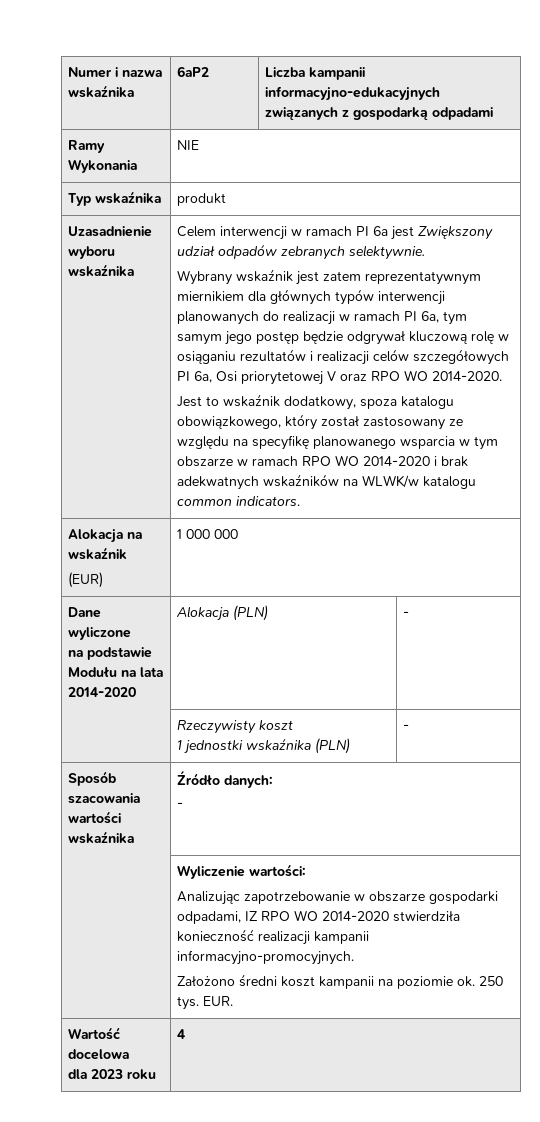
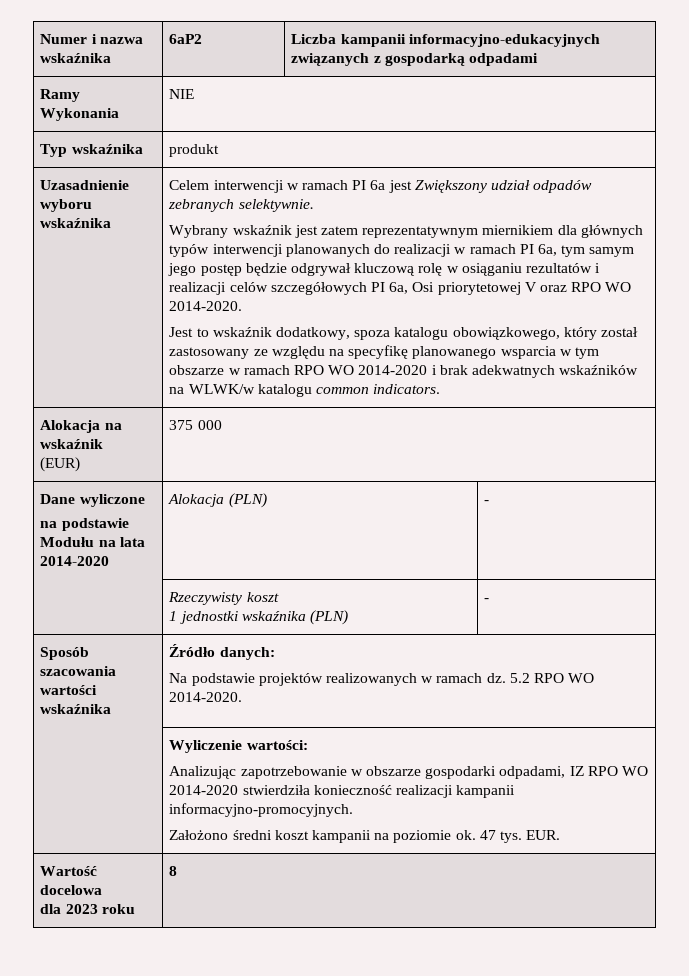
  Alokacja na wskaźnik
- (EUR) | 1 000 000
+ (EUR) | 375 000
  Sposób szacowania wartości wskaźnika | Źródło danych:
- -
+ Na podstawie projektów realizowanych w ramach dz. 5.2 RPO WO 2014-2020.
  | Wyliczenie wartości:
  Analizując zapotrzebowanie w obszarze gospodarki odpadami, IZ RPO WO 2014-2020 stwierdziła konieczność realizacji kampanii informacyjno-promocyjnych.
- Założono średni koszt kampanii na poziomie ok. 250 tys. EUR.
+ Założono średni koszt kampanii na poziomie ok. 47 tys. EUR.
  Wartość docelowa
- dla 2023 roku | 4
+ dla 2023 roku | 8

